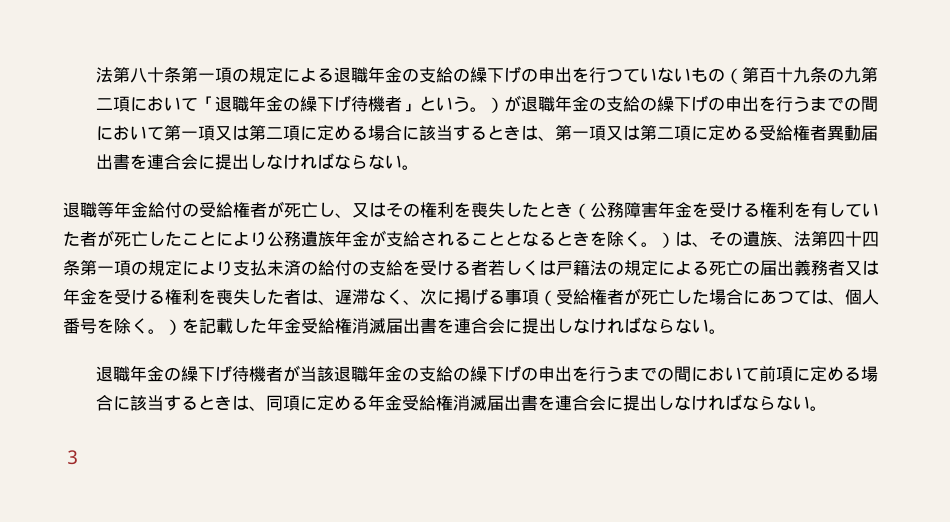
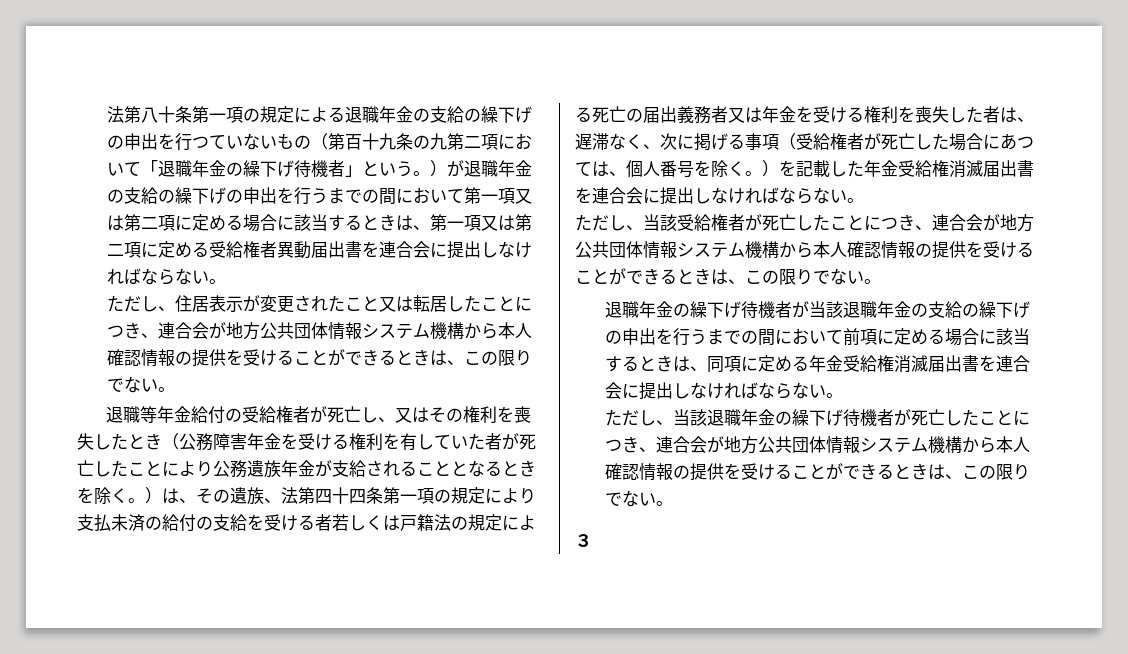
+ ただし、住居表示が変更されたこと又は転居したことにつき、連合会が地方公共団体情報システム機構から本人確認情報の提供を受けることができるときは、この限りでない。
+ ただし、当該受給権者が死亡したことにつき、連合会が地方公共団体情報システム機構から本人確認情報の提供を受けることができるときは、この限りでない。
+ ただし、当該退職年金の繰下げ待機者が死亡したことにつき、連合会が地方公共団体情報システム機構から本人確認情報の提供を受けることができるときは、この限りでない。

